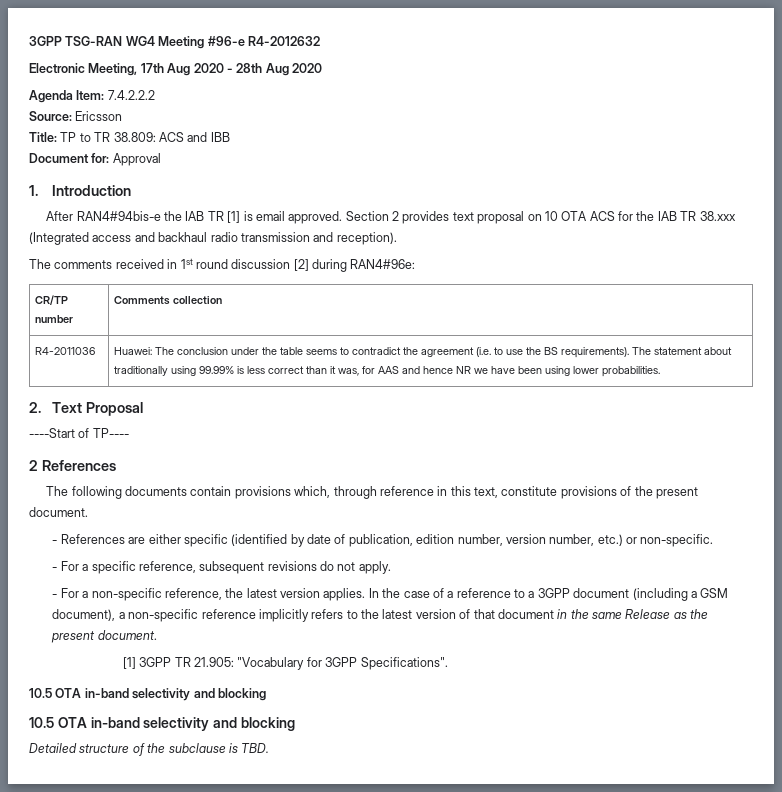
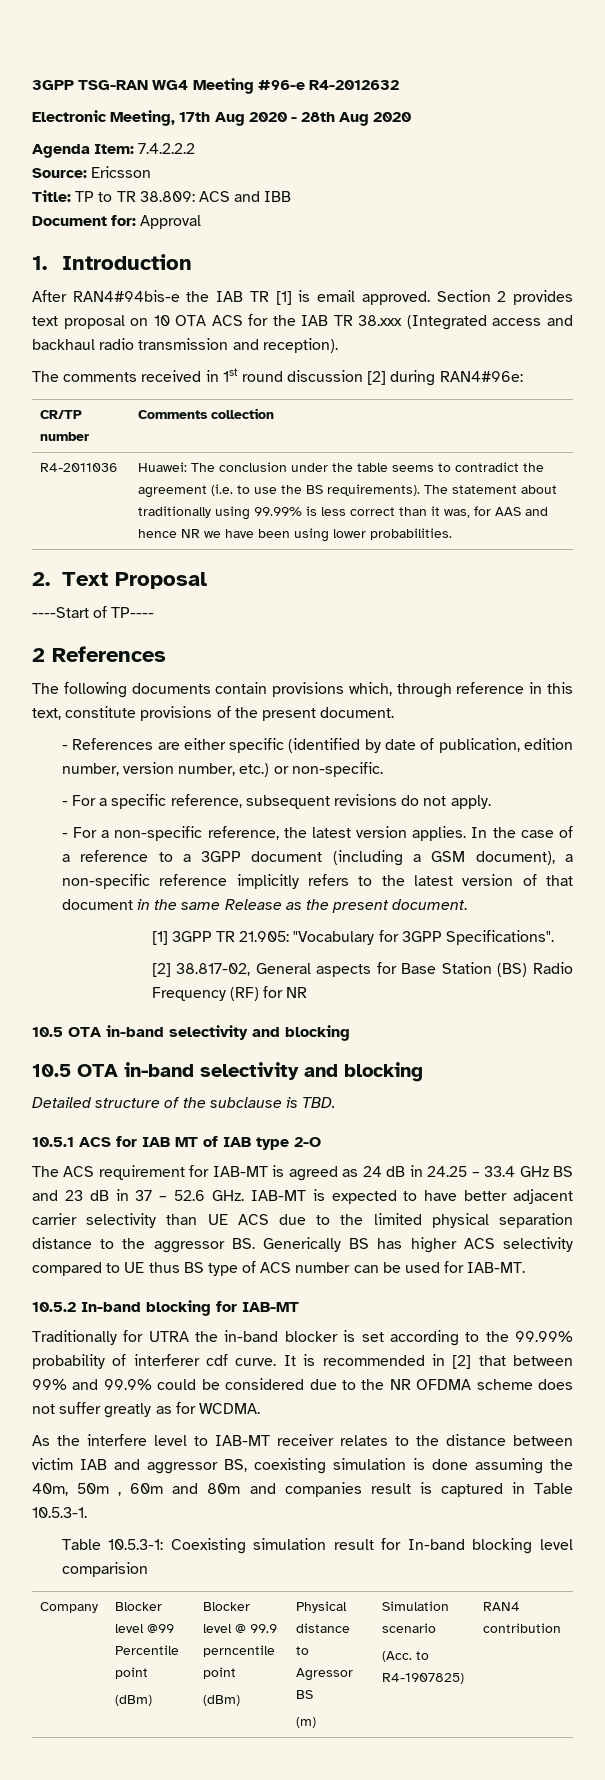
+ [2] 38.817-02, General aspects for Base Station (BS) Radio Frequency (RF) for NR
+ 10.5.1 ACS for IAB MT of IAB type 2-O
+ The ACS requirement for IAB-MT is agreed as 24 dB in 24.25 – 33.4 GHz BS and 23 dB in 37 – 52.6 GHz. IAB-MT is expected to have better adjacent carrier selectivity than UE ACS due to the limited physical separation distance to the aggressor BS. Generically BS has higher ACS selectivity compared to UE thus BS type of ACS number can be used for IAB-MT.
+ 10.5.2 In-band blocking for IAB-MT
+ Traditionally for UTRA the in-band blocker is set according to the 99.99% probability of interferer cdf curve. It is recommended in [2] that between 99% and 99.9% could be considered due to the NR OFDMA scheme does not suffer greatly as for WCDMA.
+ As the interfere level to IAB-MT receiver relates to the distance between victim IAB and aggressor BS, coexisting simulation is done assuming the 40m, 50m , 60m and 80m and companies result is captured in Table 10.5.3-1.
+ Table 10.5.3-1: Coexisting simulation result for In-band blocking level comparision
+ Company | Blocker level @99 Percentile point
+ (dBm) | Blocker level @ 99.9 perncentile point
+ (dBm) | Physical distance to Agressor BS
+ (m) | Simulation scenario
+ (Acc. to R4-1907825) | RAN4 contribution

